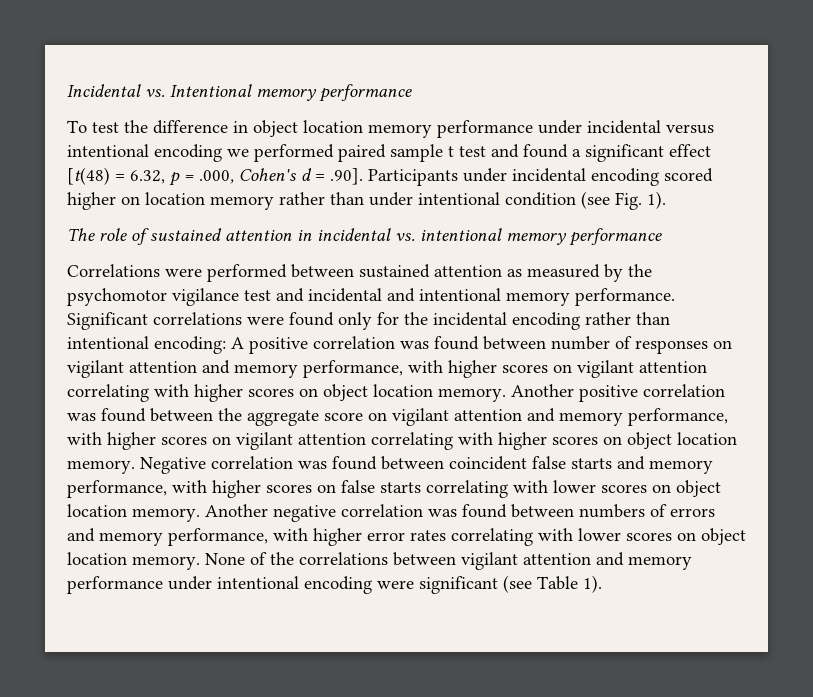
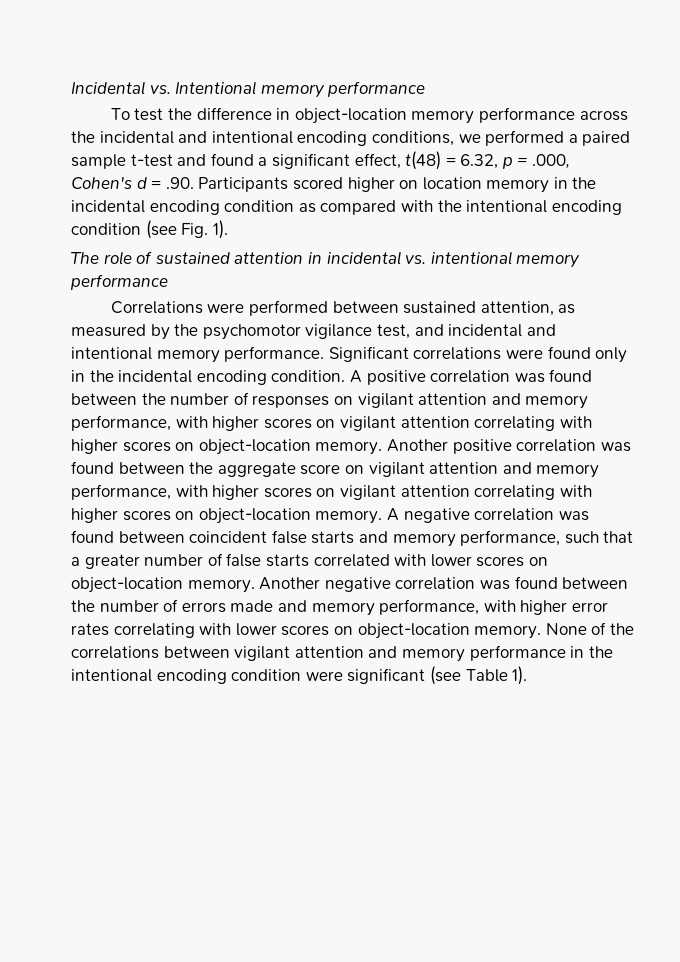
- To test the difference in object location memory performance under incidental versus intentional encoding we performed paired sample t test and found a significant effect [t(48) = 6.32, p = .000, Cohen's d = .90]. Participants under incidental encoding scored higher on location memory rather than under intentional condition (see Fig. 1).
+ To test the difference in object-location memory performance across the incidental and intentional encoding conditions, we performed a paired sample t-test and found a significant effect, t(48) = 6.32, p = .000, Cohen's d = .90. Participants scored higher on location memory in the incidental encoding condition as compared with the intentional encoding condition (see Fig. 1).
- Correlations were performed between sustained attention as measured by the psychomotor vigilance test and incidental and intentional memory performance.
+ Correlations were performed between sustained attention, as measured by the psychomotor vigilance test, and incidental and intentional memory performance.
- Significant correlations were found only for the incidental encoding rather than intentional encoding: A positive correlation was found between number of responses on vigilant attention and memory performance, with higher scores on vigilant attention correlating with higher scores on object location memory.
+ Significant correlations were found only in the incidental encoding condition. A positive correlation was found between the number of responses on vigilant attention and memory performance, with higher scores on vigilant attention correlating with higher scores on object-location memory.
- Another positive correlation was found between the aggregate score on vigilant attention and memory performance, with higher scores on vigilant attention correlating with higher scores on object location memory. Negative correlation was found between coincident false starts and memory performance, with higher scores on false starts correlating with lower scores on object location memory.
+ Another positive correlation was found between the aggregate score on vigilant attention and memory performance, with higher scores on vigilant attention correlating with higher scores on object-location memory. A negative correlation was found between coincident false starts and memory performance, such that a greater number of false starts correlated with lower scores on object-location memory.
- Another negative correlation was found between numbers of errors and memory performance, with higher error rates correlating with lower scores on object location memory.
+ Another negative correlation was found between the number of errors made and memory performance, with higher error rates correlating with lower scores on object-location memory.
- None of the correlations between vigilant attention and memory performance under intentional encoding were significant (see Table 1).
+ None of the correlations between vigilant attention and memory performance in the intentional encoding condition were significant (see Table 1).

